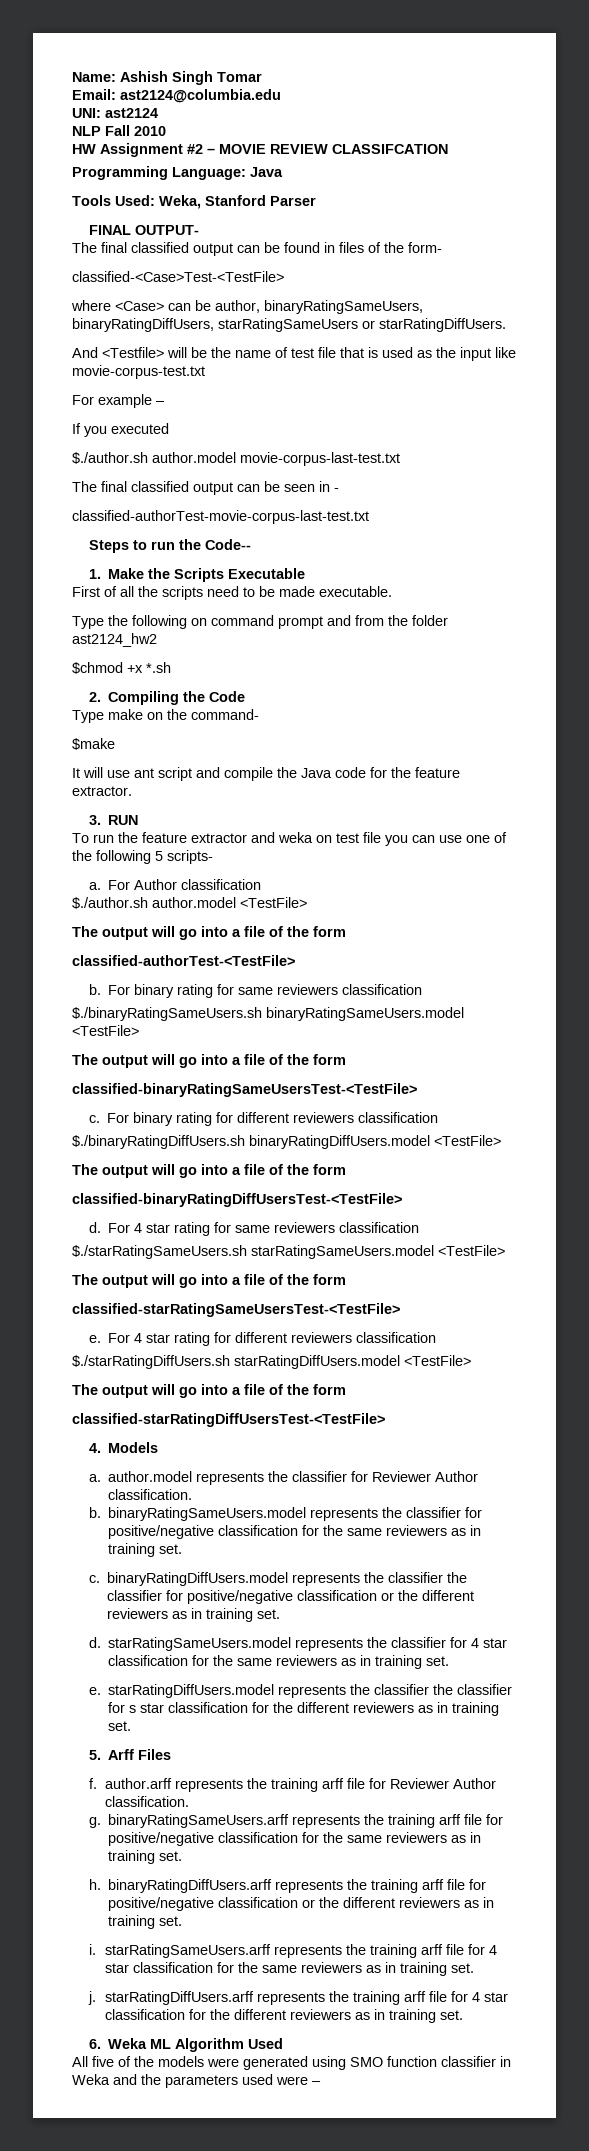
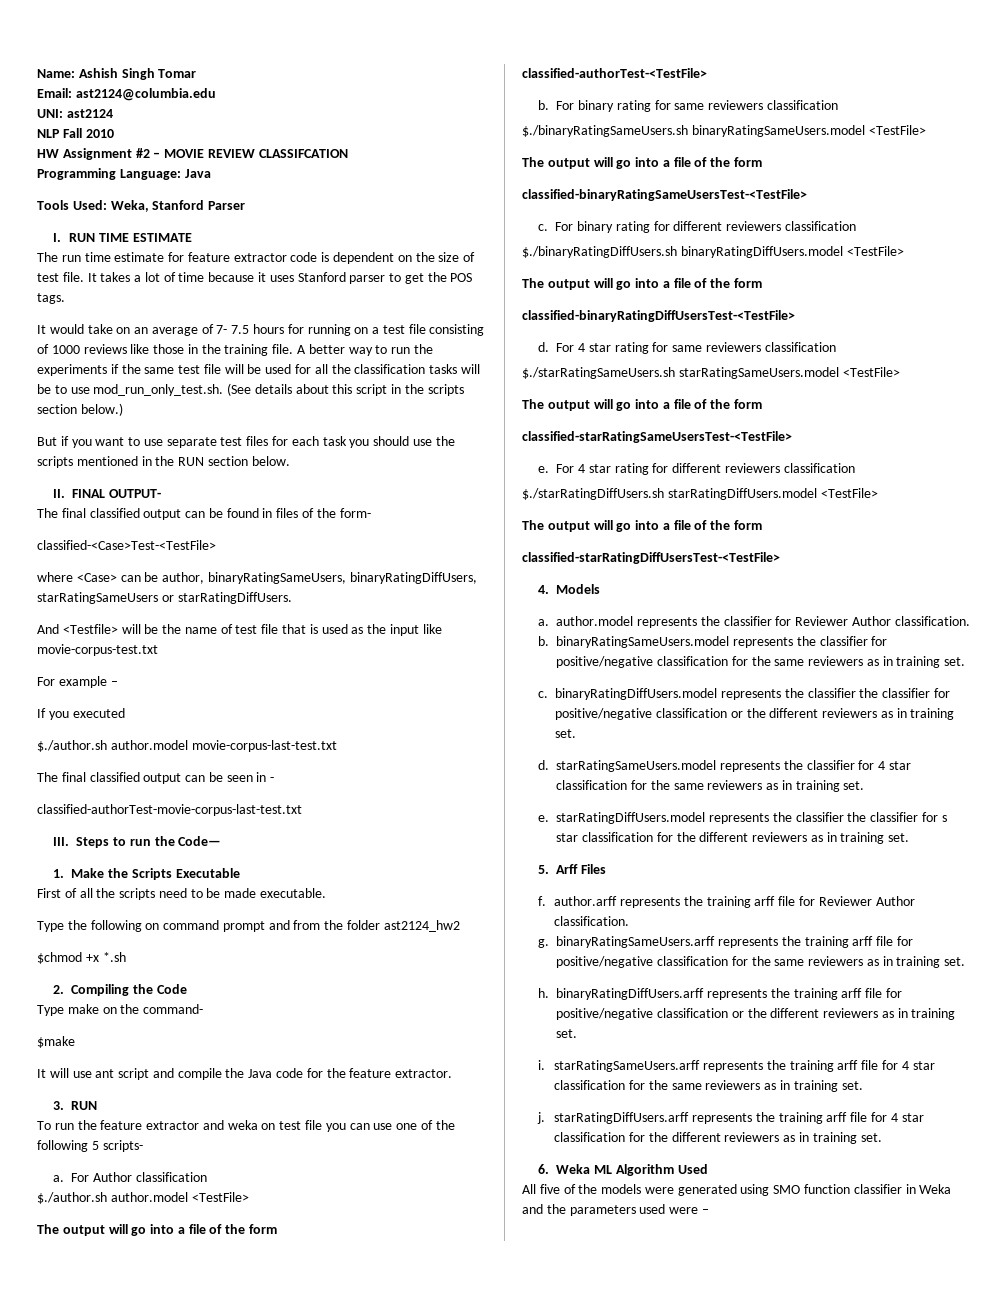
- FINAL OUTPUT-
+ I. RUN TIME ESTIMATE
+ The run time estimate for feature extractor code is dependent on the size of test file. It takes a lot of time because it uses Stanford parser to get the POS tags.
+ It would take on an average of 7- 7.5 hours for running on a test file consisting of 1000 reviews like those in the training file. A better way to run the experiments if the same test file will be used for all the classification tasks will be to use mod_run_only_test.sh. (See details about this script in the scripts section below.)
+ But if you want to use separate test files for each task you should use the scripts mentioned in the RUN section below.
+ II. FINAL OUTPUT-
- Steps to run the Code--
+ III. Steps to run the Code—

